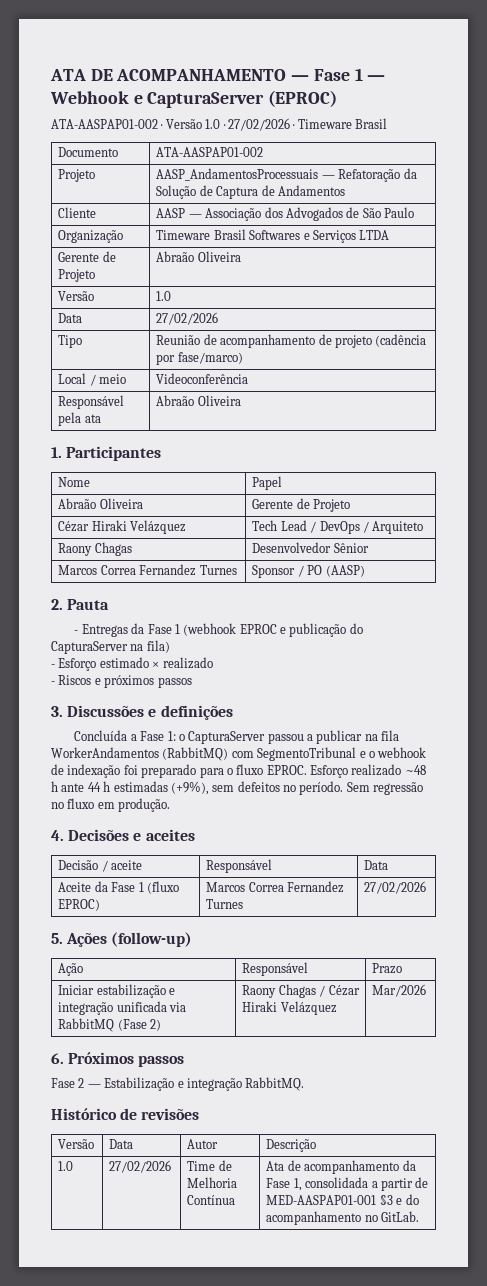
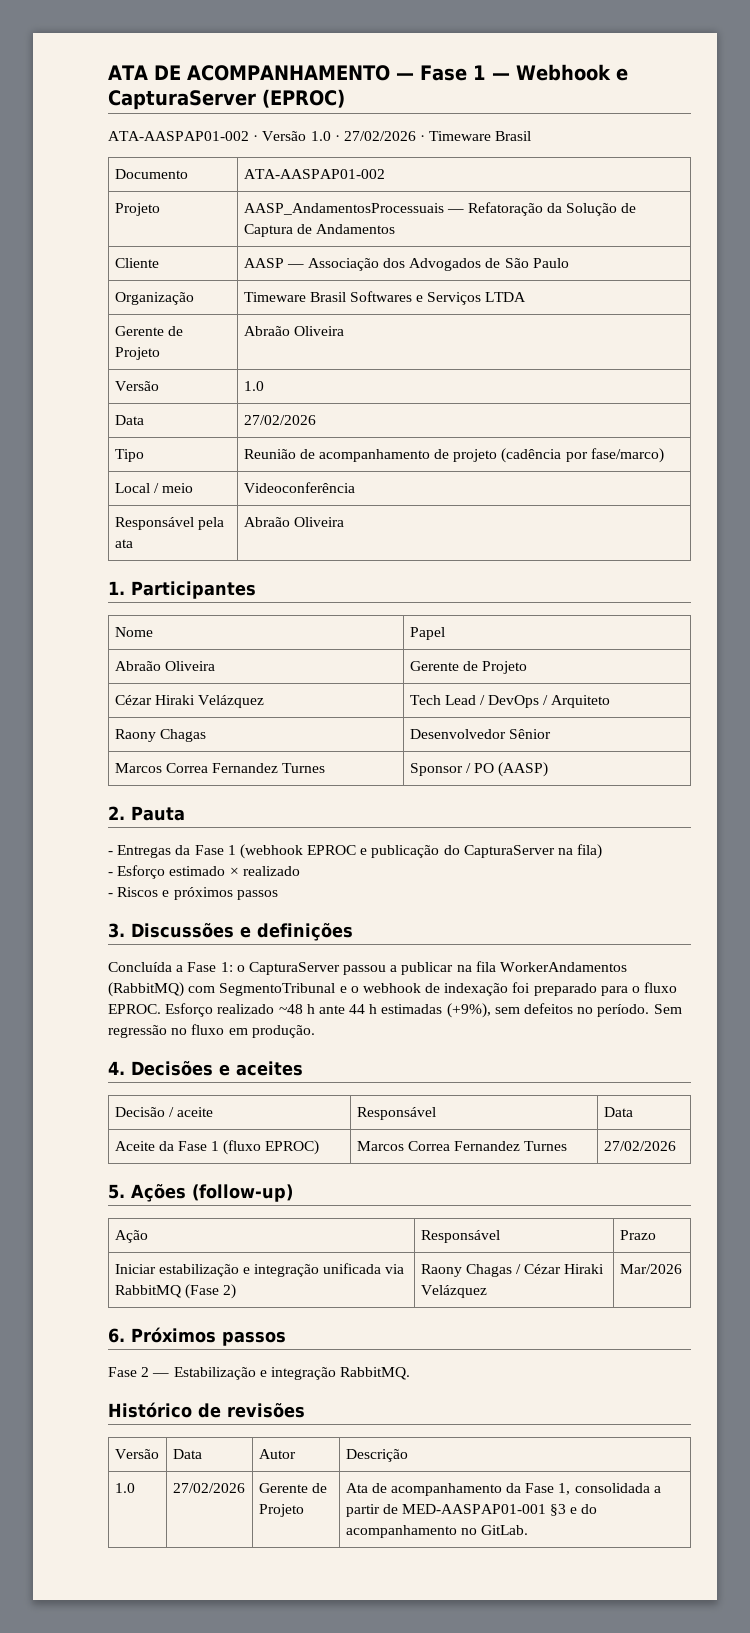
- 1.0 | 27/02/2026 | Time de Melhoria Contínua | Ata de acompanhamento da Fase 1, consolidada a partir de MED-AASPAP01-001 §3 e do acompanhamento no GitLab.
+ 1.0 | 27/02/2026 | Gerente de Projeto | Ata de acompanhamento da Fase 1, consolidada a partir de MED-AASPAP01-001 §3 e do acompanhamento no GitLab.

